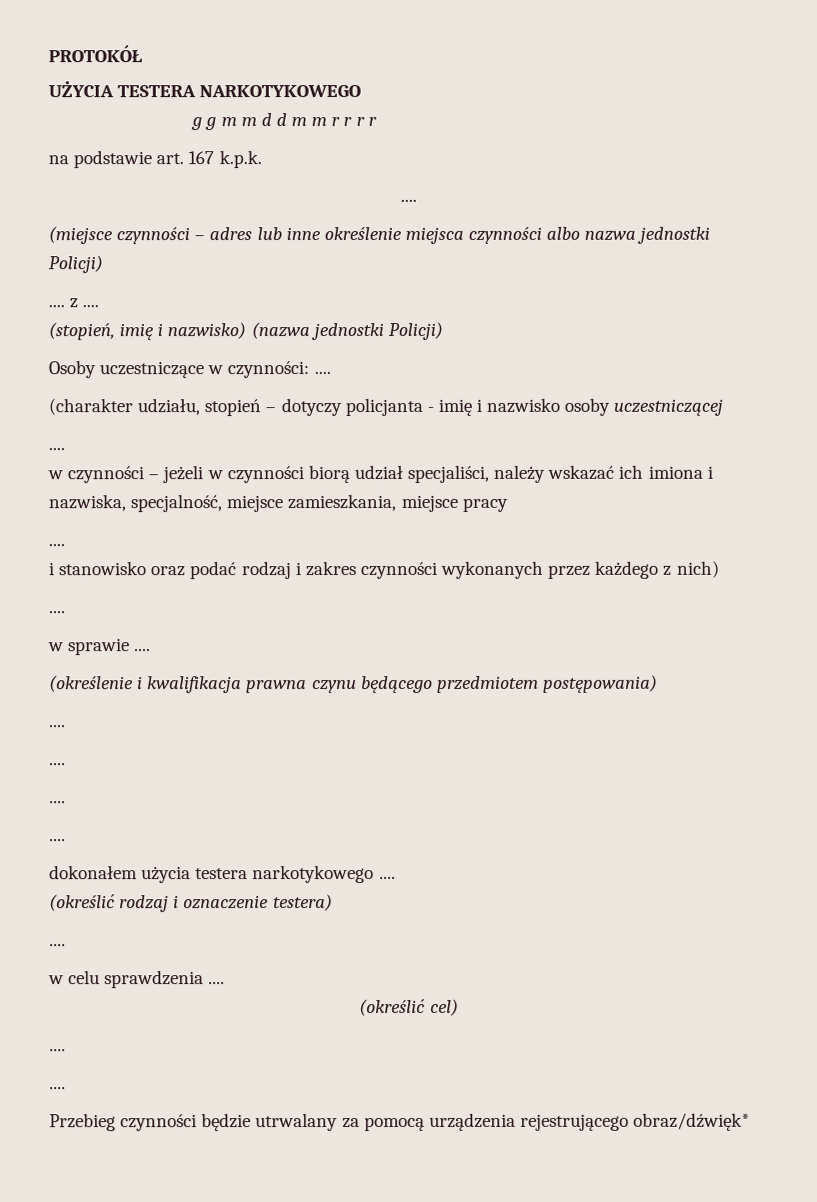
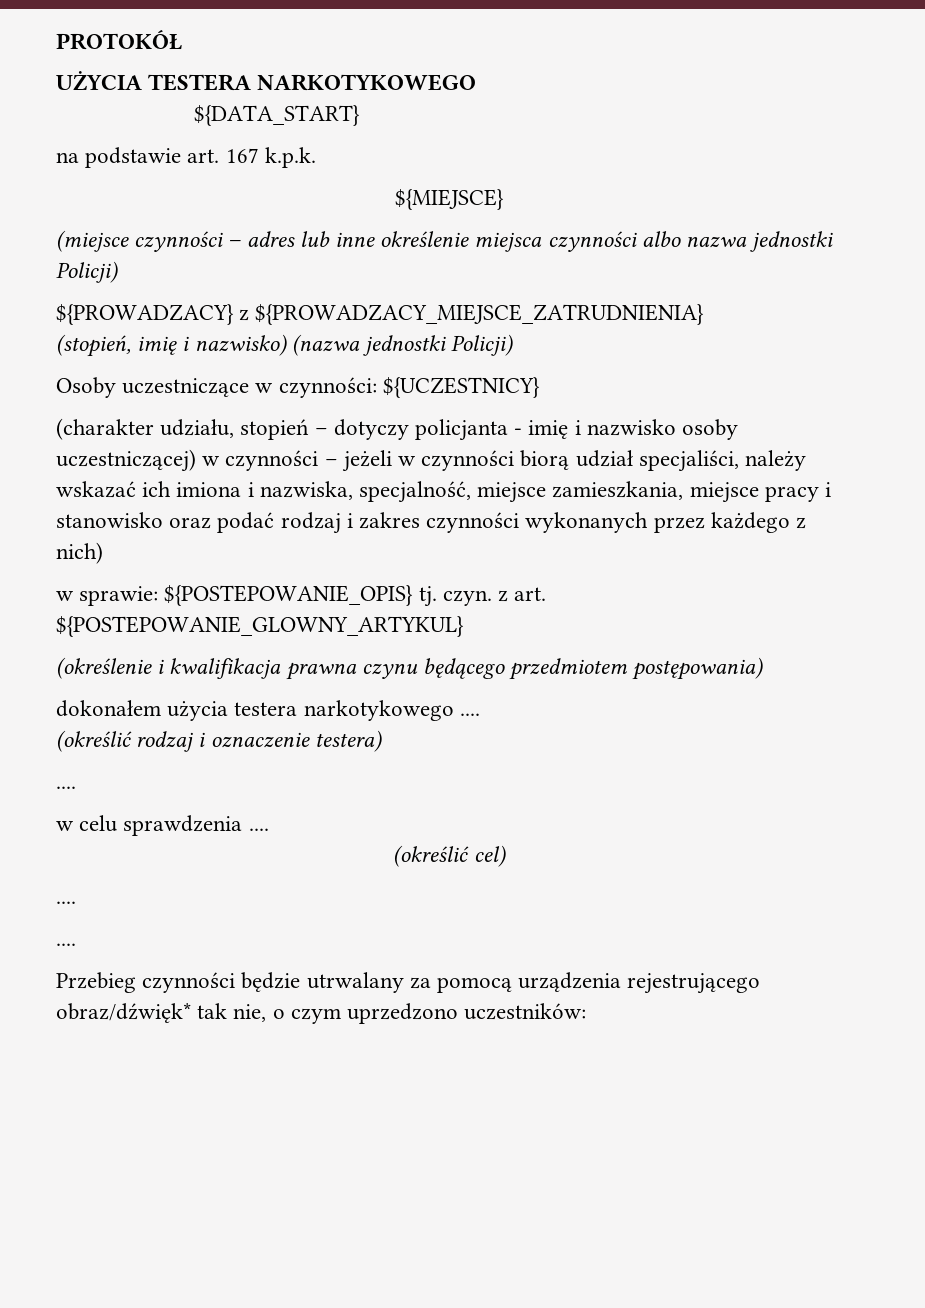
- g g m m d d m m r r r r
+ ${DATA_START}
  na podstawie art. 167 k.p.k.
- ....
+ ${MIEJSCE}
- .... z ....
+ ${PROWADZACY} z ${PROWADZACY_MIEJSCE_ZATRUDNIENIA}
- Osoby uczestniczące w czynności: ....
+ Osoby uczestniczące w czynności: ${UCZESTNICY}
- (charakter udziału, stopień – dotyczy policjanta - imię i nazwisko osoby uczestniczącej
- ....
- w czynności – jeżeli w czynności biorą udział specjaliści, należy wskazać ich imiona i nazwiska, specjalność, miejsce zamieszkania, miejsce pracy
- ....
- i stanowisko oraz podać rodzaj i zakres czynności wykonanych przez każdego z nich)
- ....
- w sprawie ....
+ (charakter udziału, stopień – dotyczy policjanta - imię i nazwisko osoby uczestniczącej) w czynności – jeżeli w czynności biorą udział specjaliści, należy wskazać ich imiona i nazwiska, specjalność, miejsce zamieszkania, miejsce pracy i stanowisko oraz podać rodzaj i zakres czynności wykonanych przez każdego z nich)
+ w sprawie: ${POSTEPOWANIE_OPIS} tj. czyn. z art. ${POSTEPOWANIE_GLOWNY_ARTYKUL}
  (określenie i kwalifikacja prawna czynu będącego przedmiotem postępowania)
- ....
- ....
- ....
- ....
- Przebieg czynności będzie utrwalany za pomocą urządzenia rejestrującego obraz/dźwięk*
+ Przebieg czynności będzie utrwalany za pomocą urządzenia rejestrującego obraz/dźwięk* tak nie, o czym uprzedzono uczestników:

